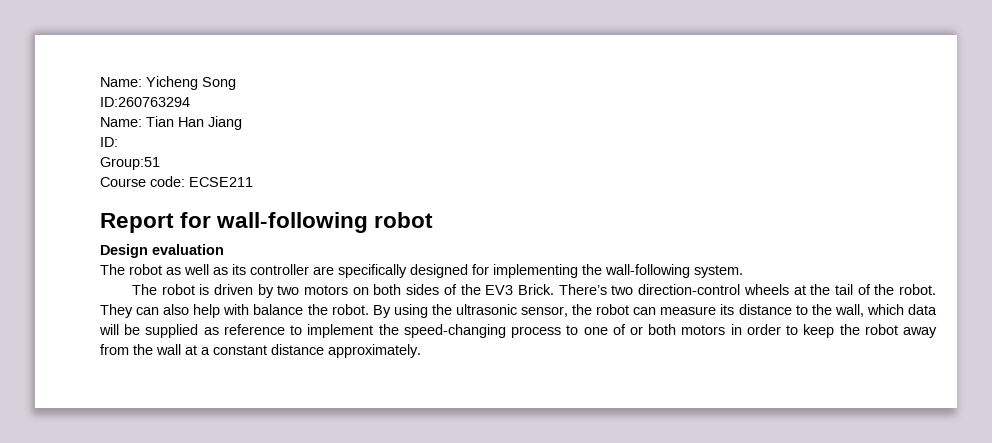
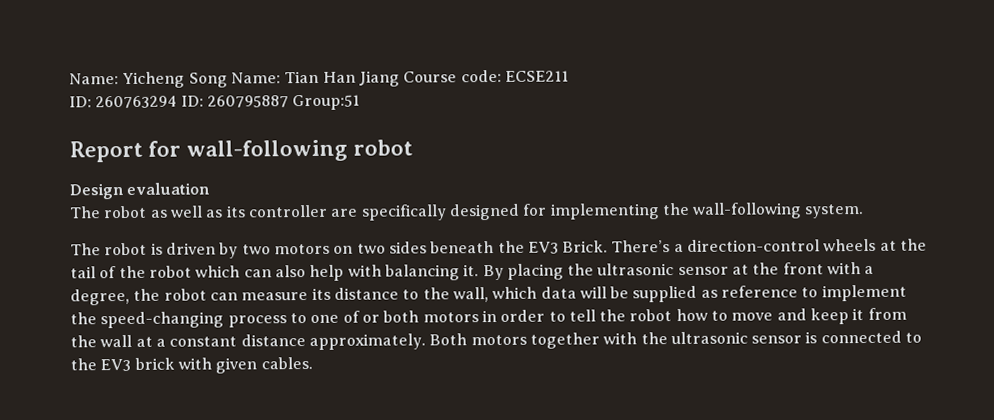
- Name: Yicheng Song
- ID:260763294
- Name: Tian Han Jiang
- ID:
- Group:51
- Course code: ECSE211
+ Name: Yicheng Song Name: Tian Han Jiang Course code: ECSE211
+ ID: 260763294 ID: 260795887 Group:51
- The robot is driven by two motors on both sides of the EV3 Brick.
+ The robot is driven by two motors on two sides beneath the EV3 Brick.
- There’s two direction-control wheels at the tail of the robot. They can also help with balance the robot. By using the ultrasonic sensor, the robot can measure its distance to the wall, which data will be supplied as reference to implement the speed-changing process to one of or both motors in order to keep the robot away from the wall at a constant distance approximately.
+ There’s a direction-control wheels at the tail of the robot which can also help with balancing it. By placing the ultrasonic sensor at the front with a degree, the robot can measure its distance to the wall, which data will be supplied as reference to implement the speed-changing process to one of or both motors in order to tell the robot how to move and keep it from the wall at a constant distance approximately.
+ Both motors together with the ultrasonic sensor is connected to the EV3 brick with given cables.

